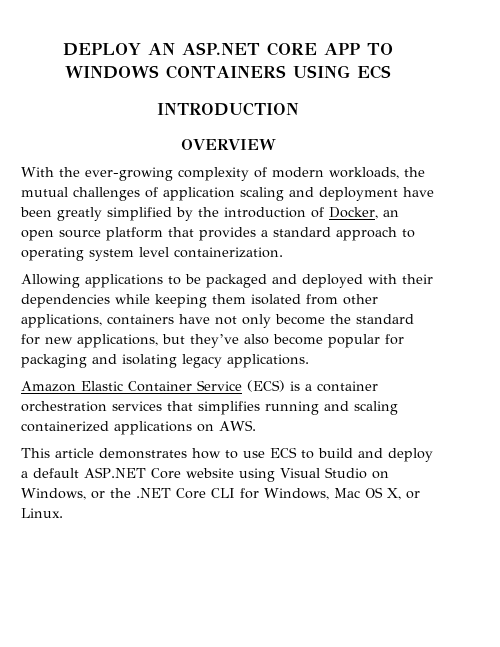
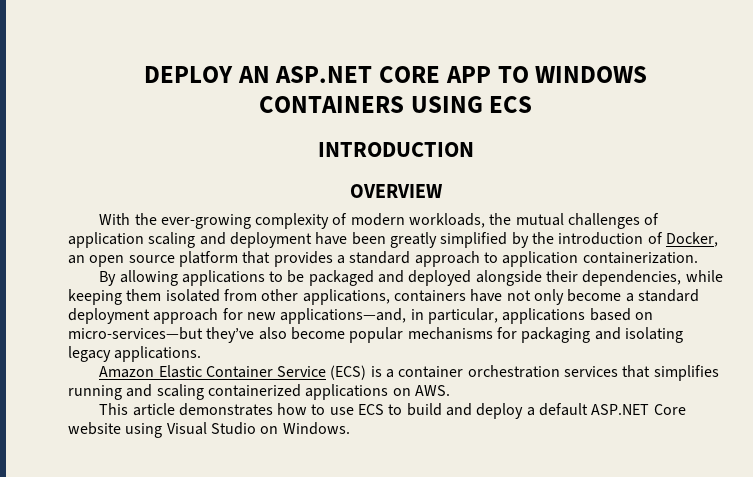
- With the ever-growing complexity of modern workloads, the mutual challenges of application scaling and deployment have been greatly simplified by the introduction of Docker, an open source platform that provides a standard approach to operating system level containerization.
+ With the ever-growing complexity of modern workloads, the mutual challenges of application scaling and deployment have been greatly simplified by the introduction of Docker, an open source platform that provides a standard approach to application containerization.
- Allowing applications to be packaged and deployed with their dependencies while keeping them isolated from other applications, containers have not only become the standard for new applications, but they’ve also become popular for packaging and isolating legacy applications.
+ By allowing applications to be packaged and deployed alongside their dependencies, while keeping them isolated from other applications, containers have not only become a standard deployment approach for new applications—and, in particular, applications based on micro-services—but they’ve also become popular mechanisms for packaging and isolating legacy applications.
- This article demonstrates how to use ECS to build and deploy a default ASP.NET Core website using Visual Studio on Windows, or the .NET Core CLI for Windows, Mac OS X, or Linux.
+ This article demonstrates how to use ECS to build and deploy a default ASP.NET Core website using Visual Studio on Windows.

